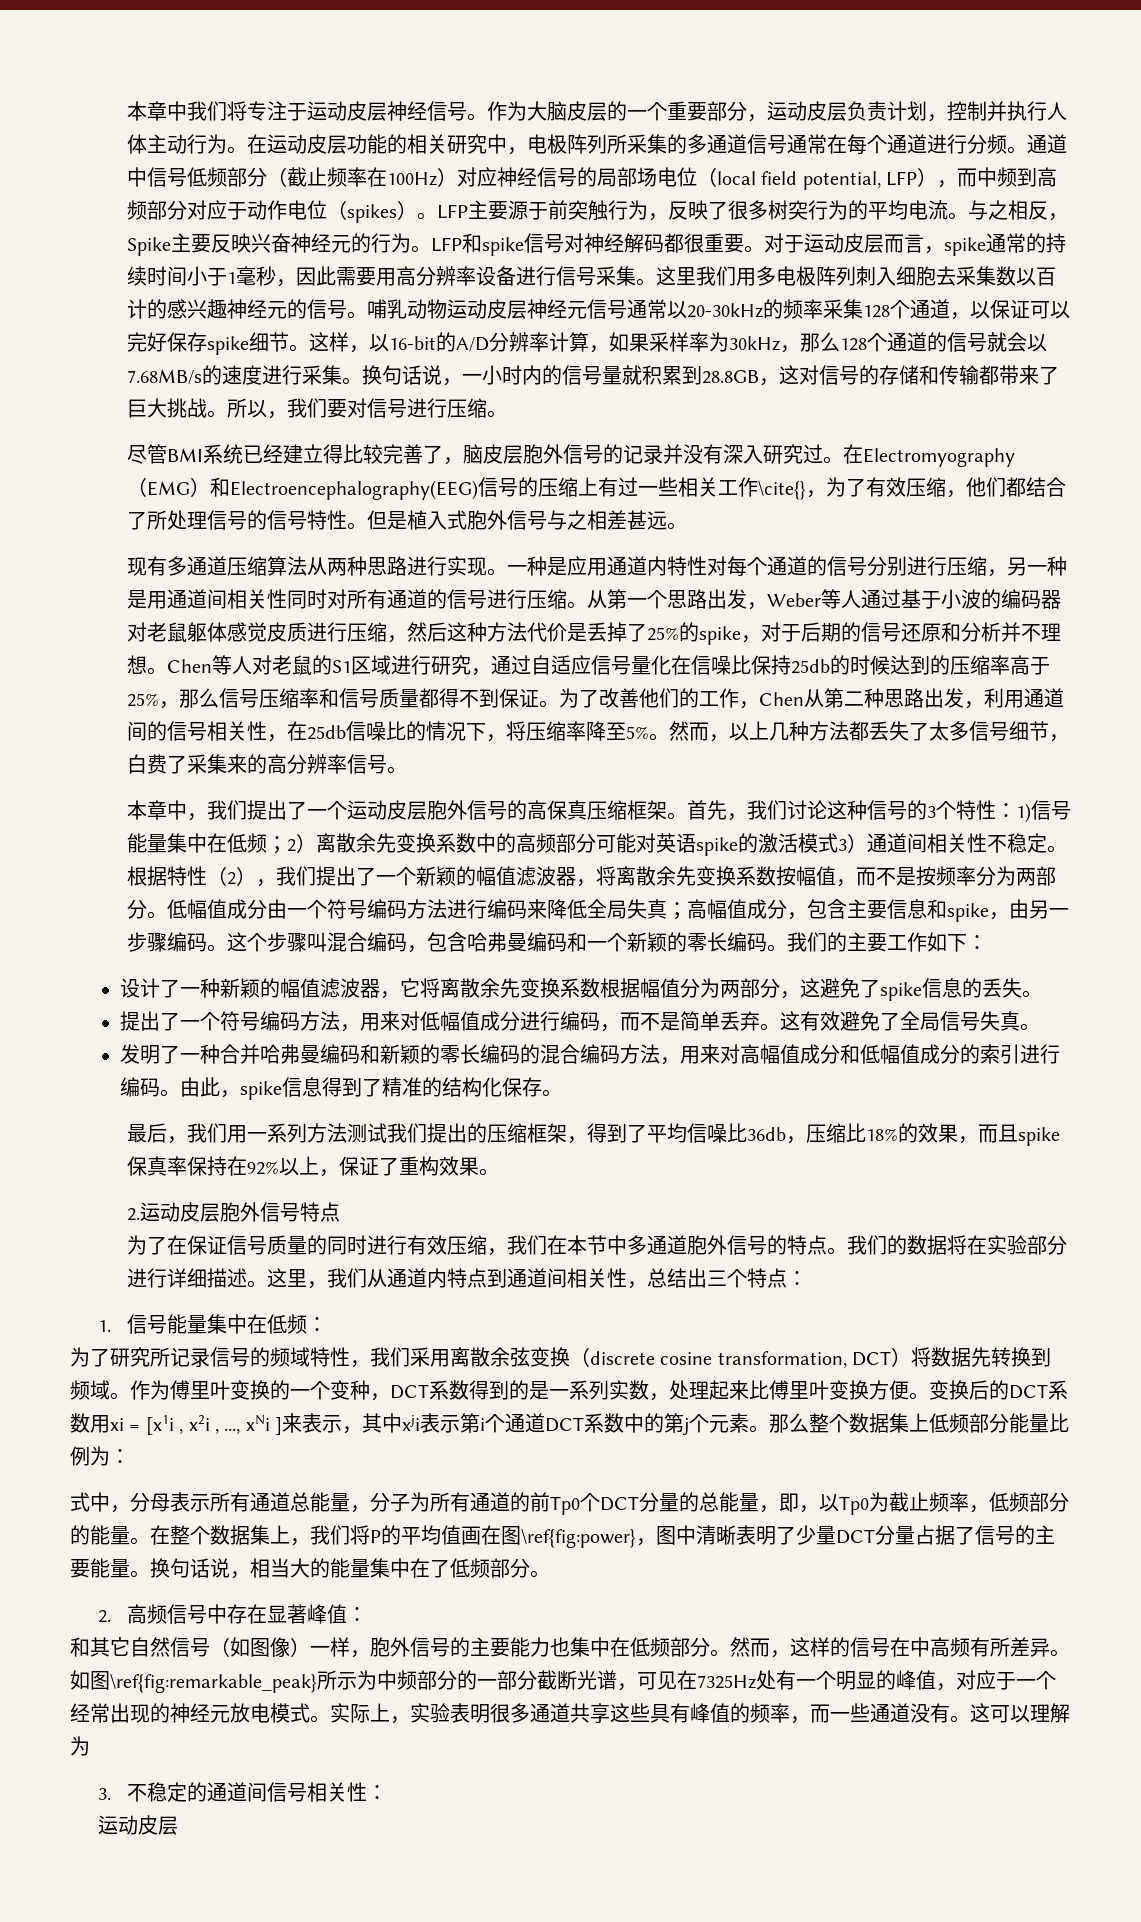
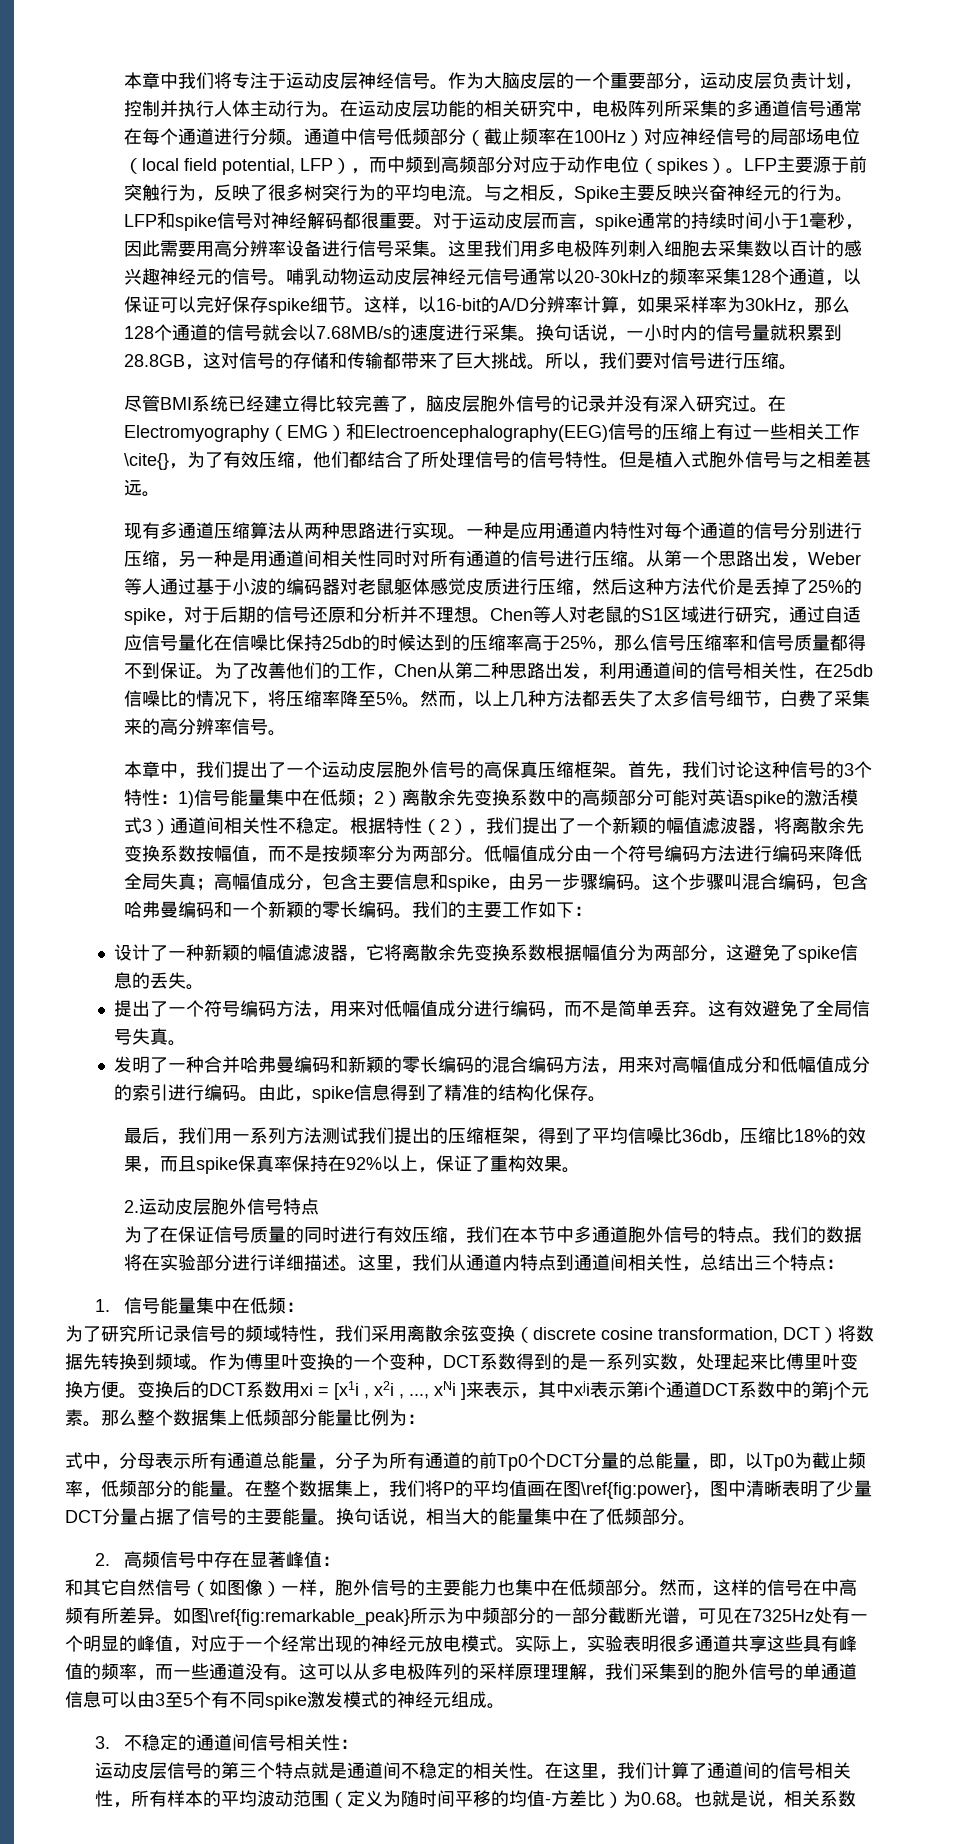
- 这可以理解为
+ 这可以从多电极阵列的采样原理理解，我们采集到的胞外信号的单通道信息可以由3至5个有不同spike激发模式的神经元组成。
  3.不稳定的通道间信号相关性：
- 运动皮层
+ 运动皮层信号的第三个特点就是通道间不稳定的相关性。在这里，我们计算了通道间的信号相关性，所有样本的平均波动范围（定义为随时间平移的均值-方差比）为0.68。也就是说，相关系数

